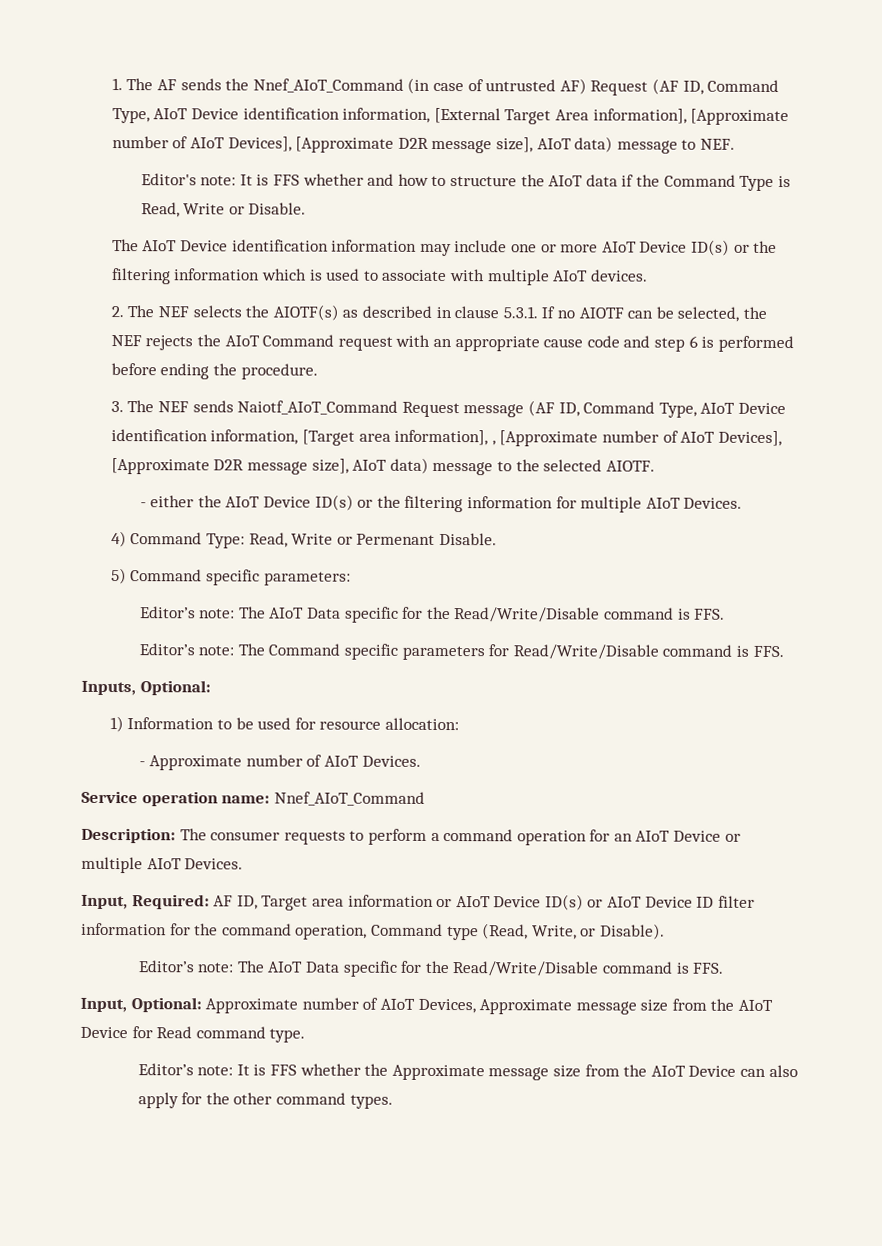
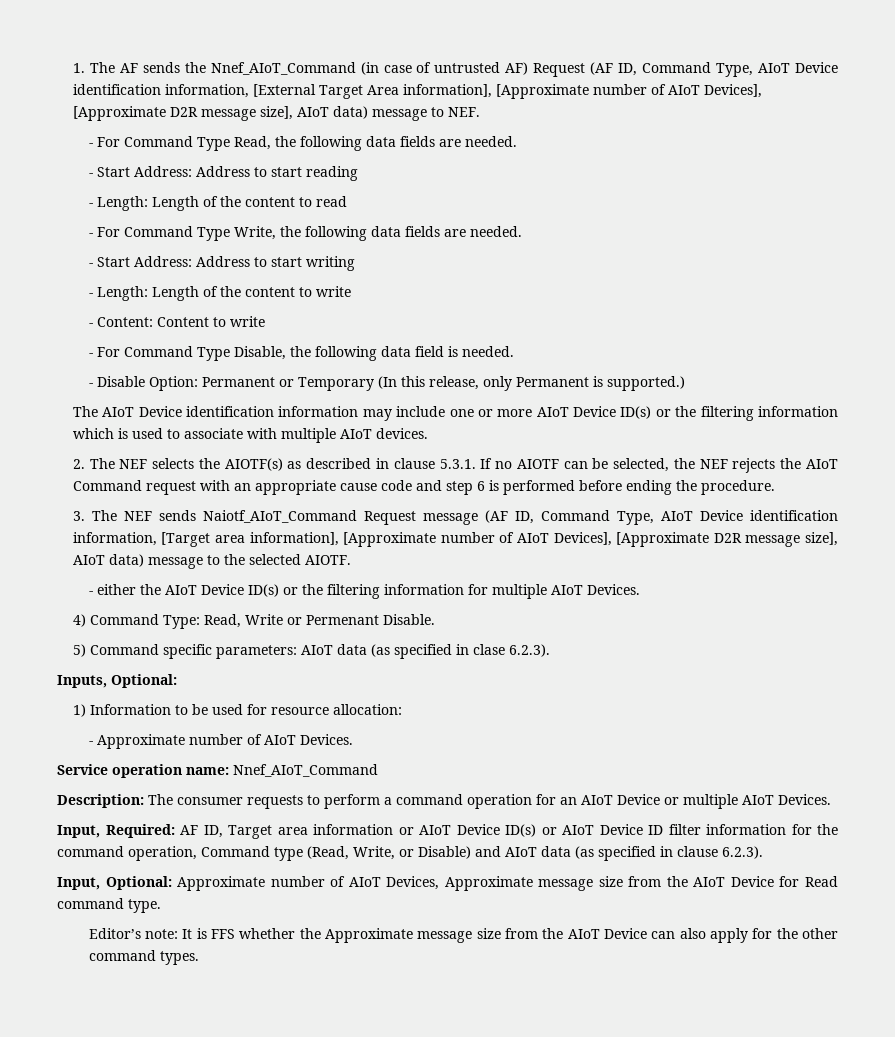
- Editor's note: It is FFS whether and how to structure the AIoT data if the Command Type is Read, Write or Disable.
+ - For Command Type Read, the following data fields are needed.
+ - Start Address: Address to start reading
+ - Length: Length of the content to read
+ - For Command Type Write, the following data fields are needed.
+ - Start Address: Address to start writing
+ - Length: Length of the content to write
+ - Content: Content to write
+ - For Command Type Disable, the following data field is needed.
+ - Disable Option: Permanent or Temporary (In this release, only Permanent is supported.)
- 3. The NEF sends Naiotf_AIoT_Command Request message (AF ID, Command Type, AIoT Device identification information, [Target area information], , [Approximate number of AIoT Devices], [Approximate D2R message size], AIoT data) message to the selected AIOTF.
+ 3. The NEF sends Naiotf_AIoT_Command Request message (AF ID, Command Type, AIoT Device identification information, [Target area information], [Approximate number of AIoT Devices], [Approximate D2R message size], AIoT data) message to the selected AIOTF.
- 5) Command specific parameters:
- Editor’s note: The AIoT Data specific for the Read/Write/Disable command is FFS.
- Editor’s note: The Command specific parameters for Read/Write/Disable command is FFS.
+ 5) Command specific parameters: AIoT data (as specified in clase 6.2.3).
- Input, Required: AF ID, Target area information or AIoT Device ID(s) or AIoT Device ID filter information for the command operation, Command type (Read, Write, or Disable).
- Editor’s note: The AIoT Data specific for the Read/Write/Disable command is FFS.
+ Input, Required: AF ID, Target area information or AIoT Device ID(s) or AIoT Device ID filter information for the command operation, Command type (Read, Write, or Disable) and AIoT data (as specified in clause 6.2.3).

